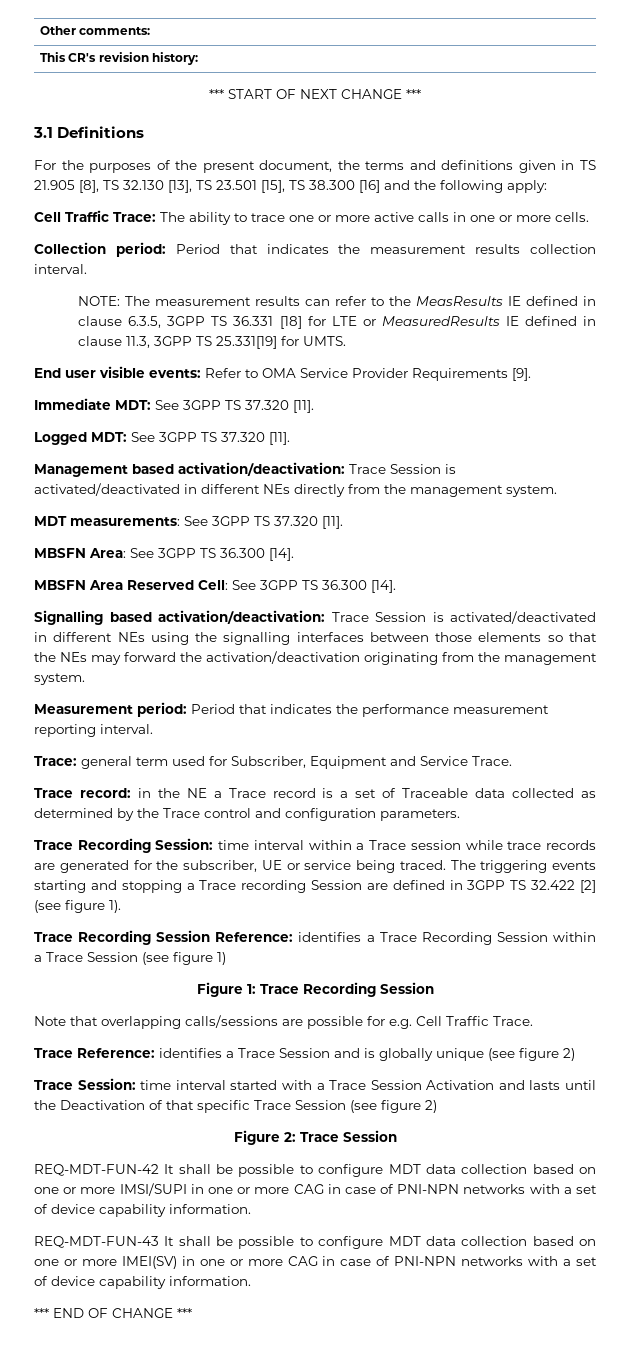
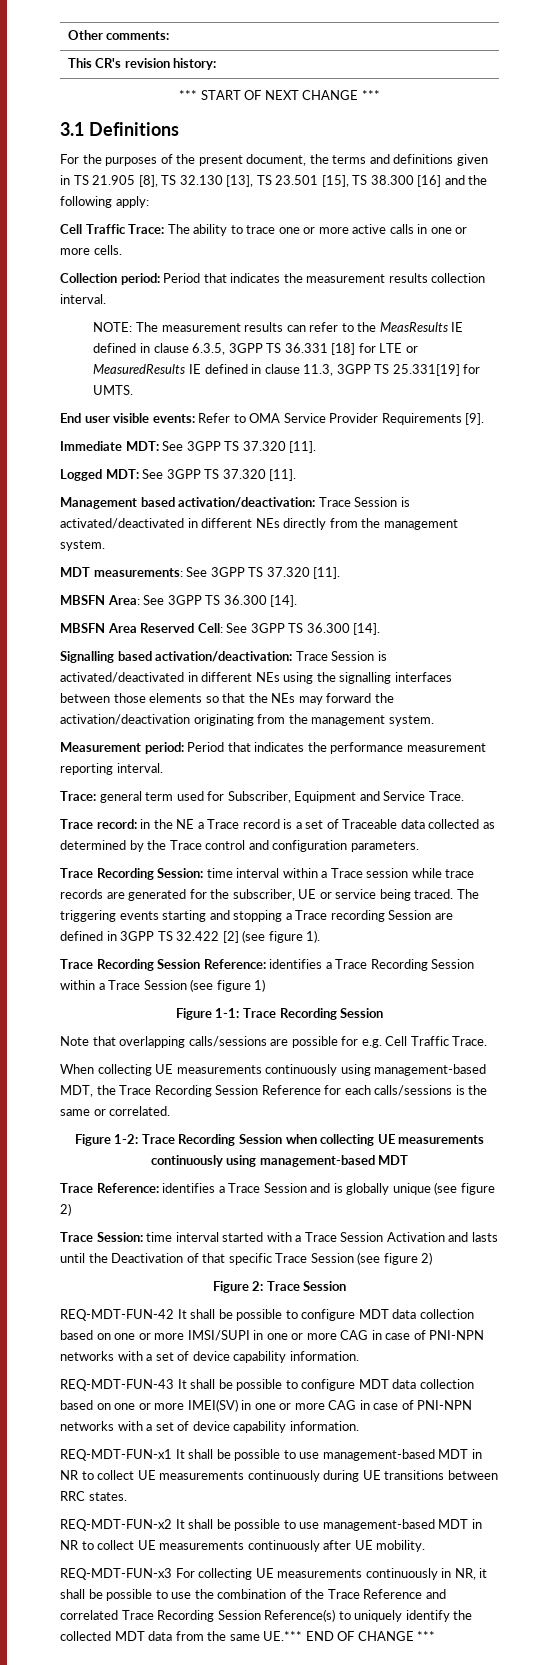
- Figure 1: Trace Recording Session
+ Figure 1-1: Trace Recording Session
+ When collecting UE measurements continuously using management-based MDT, the Trace Recording Session Reference for each calls/sessions is the same or correlated.
+ Figure 1-2: Trace Recording Session when collecting UE measurements continuously using management-based MDT
- *** END OF CHANGE ***
+ REQ-MDT-FUN-x1 It shall be possible to use management-based MDT in NR to collect UE measurements continuously during UE transitions between RRC states.
+ REQ-MDT-FUN-x2 It shall be possible to use management-based MDT in NR to collect UE measurements continuously after UE mobility.
+ REQ-MDT-FUN-x3 For collecting UE measurements continuously in NR, it shall be possible to use the combination of the Trace Reference and correlated Trace Recording Session Reference(s) to uniquely identify the collected MDT data from the same UE.*** END OF CHANGE ***

